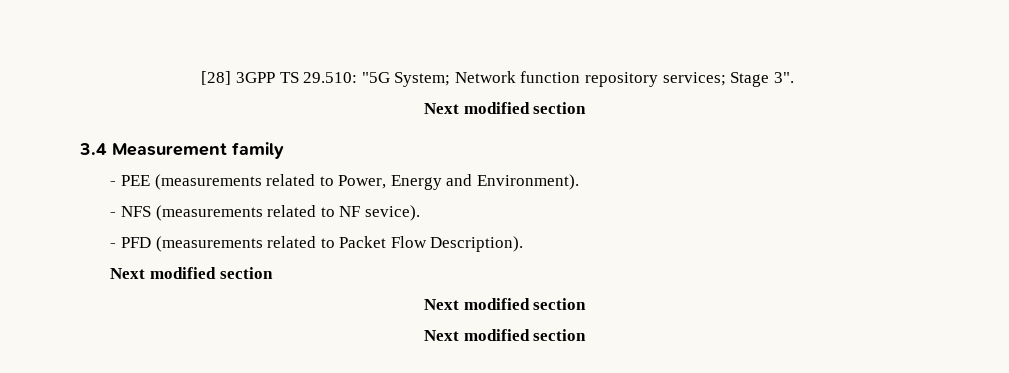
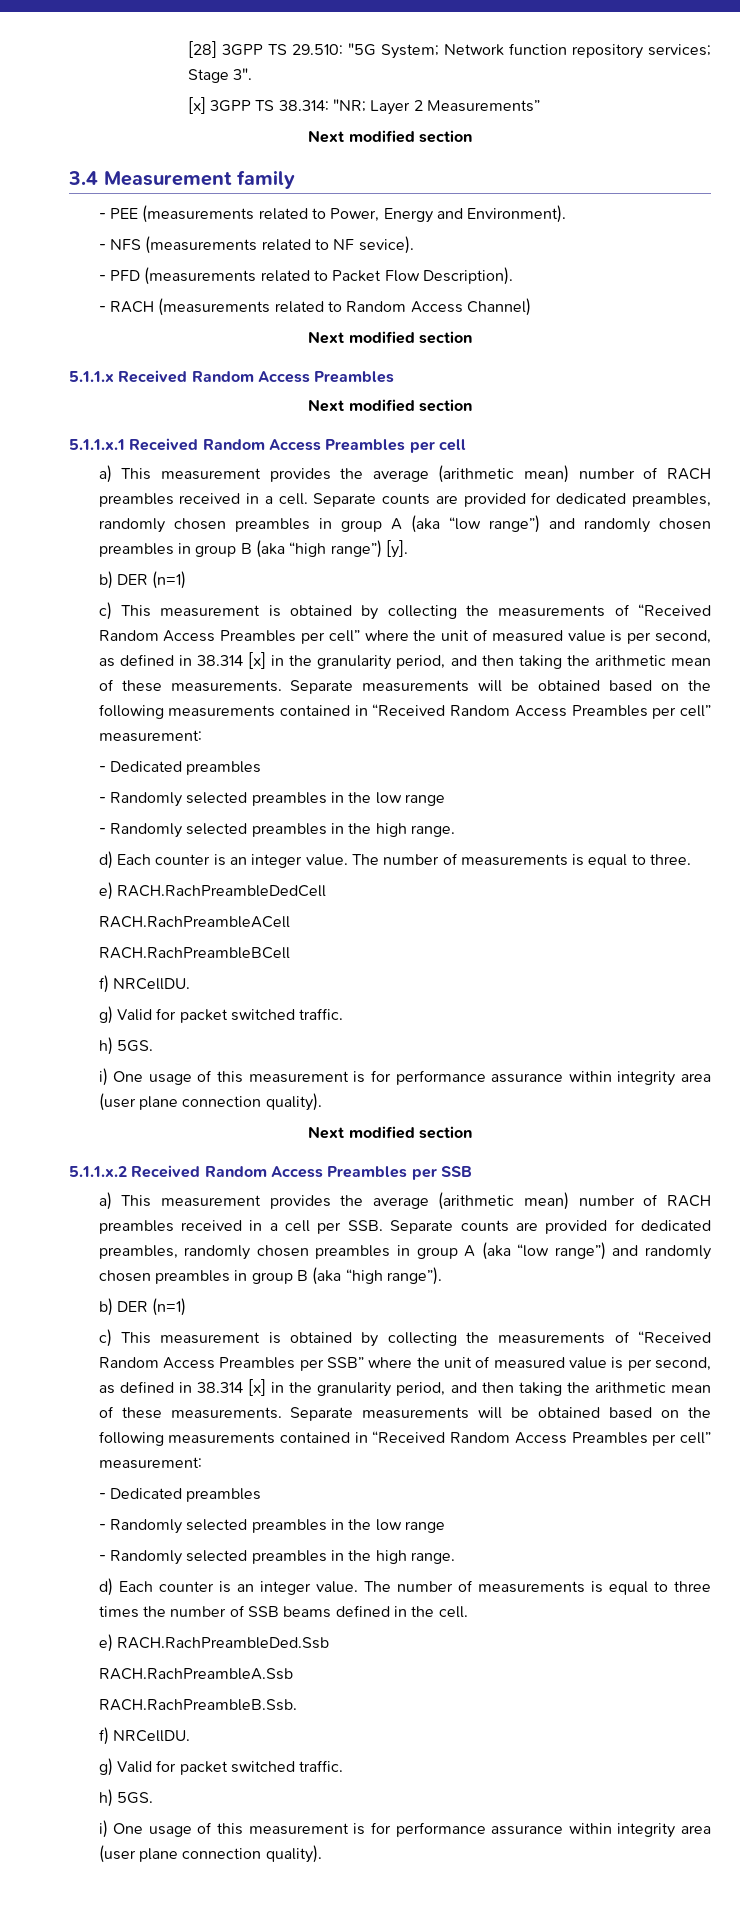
+ [x] 3GPP TS 38.314: "NR; Layer 2 Measurements”
  - PFD (measurements related to Packet Flow Description).
+ - RACH (measurements related to Random Access Channel)
  Next modified section
+ 5.1.1.x Received Random Access Preambles
  Next modified section
+ 5.1.1.x.1 Received Random Access Preambles per cell
+ a) This measurement provides the average (arithmetic mean) number of RACH preambles received in a cell. Separate counts are provided for dedicated preambles, randomly chosen preambles in group A (aka “low range”) and randomly chosen preambles in group B (aka “high range”) [y].
+ b) DER (n=1)
+ c) This measurement is obtained by collecting the measurements of “Received Random Access Preambles per cell” where the unit of measured value is per second, as defined in 38.314 [x] in the granularity period, and then taking the arithmetic mean of these measurements. Separate measurements will be obtained based on the following measurements contained in “Received Random Access Preambles per cell” measurement:
+ - Dedicated preambles
+ - Randomly selected preambles in the low range
+ - Randomly selected preambles in the high range.
+ d) Each counter is an integer value. The number of measurements is equal to three.
+ e) RACH.RachPreambleDedCell
+ RACH.RachPreambleACell
+ RACH.RachPreambleBCell
+ f) NRCellDU.
+ g) Valid for packet switched traffic.
+ h) 5GS.
+ i) One usage of this measurement is for performance assurance within integrity area (user plane connection quality).
  Next modified section
+ 5.1.1.x.2 Received Random Access Preambles per SSB
+ a) This measurement provides the average (arithmetic mean) number of RACH preambles received in a cell per SSB. Separate counts are provided for dedicated preambles, randomly chosen preambles in group A (aka “low range”) and randomly chosen preambles in group B (aka “high range”).
+ b) DER (n=1)
+ c) This measurement is obtained by collecting the measurements of “Received Random Access Preambles per SSB” where the unit of measured value is per second, as defined in 38.314 [x] in the granularity period, and then taking the arithmetic mean of these measurements. Separate measurements will be obtained based on the following measurements contained in “Received Random Access Preambles per cell” measurement:
+ - Dedicated preambles
+ - Randomly selected preambles in the low range
+ - Randomly selected preambles in the high range.
+ d) Each counter is an integer value. The number of measurements is equal to three times the number of SSB beams defined in the cell.
+ e) RACH.RachPreambleDed.Ssb
+ RACH.RachPreambleA.Ssb
+ RACH.RachPreambleB.Ssb.
+ f) NRCellDU.
+ g) Valid for packet switched traffic.
+ h) 5GS.
+ i) One usage of this measurement is for performance assurance within integrity area (user plane connection quality).

